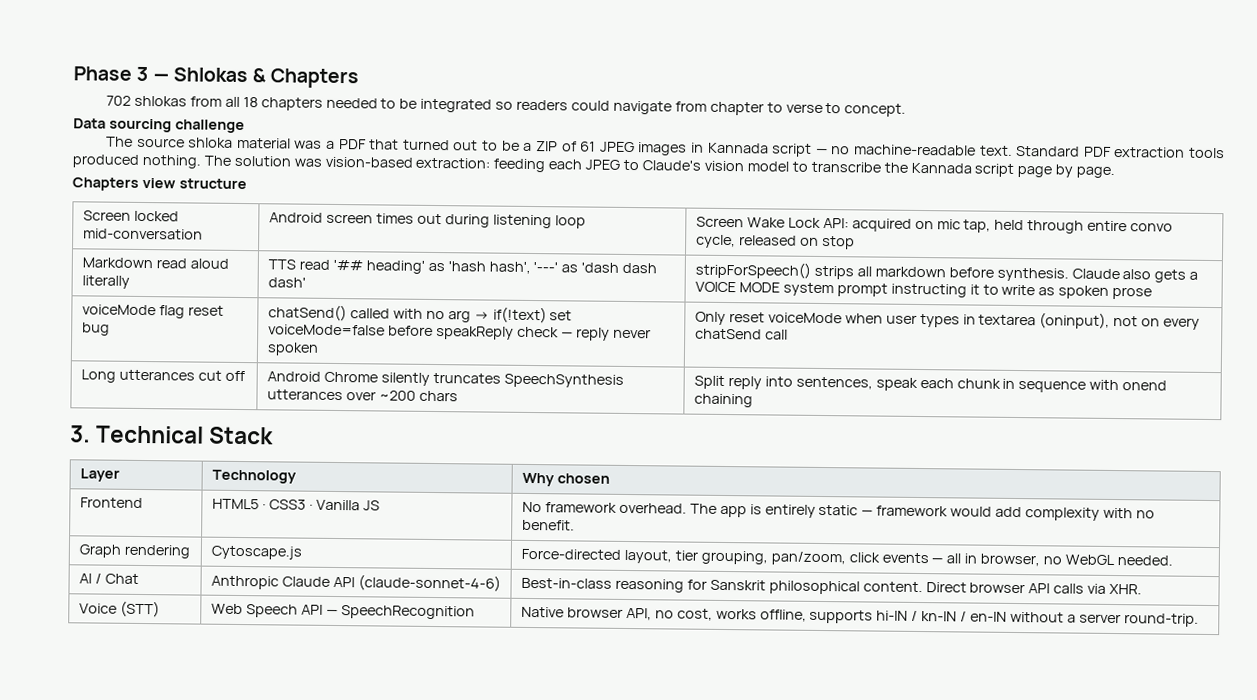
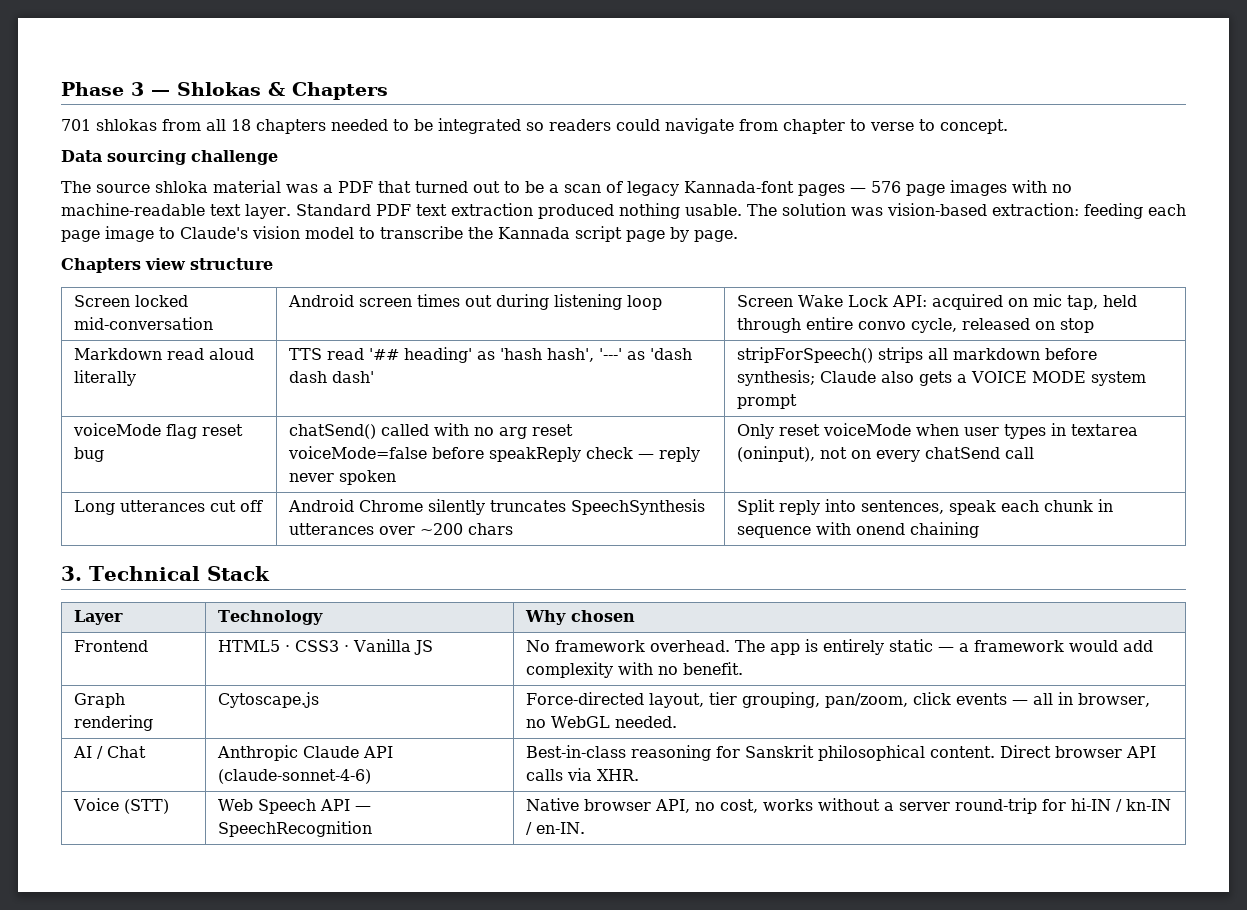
- 702 shlokas from all 18 chapters needed to be integrated so readers could navigate from chapter to verse to concept.
+ 701 shlokas from all 18 chapters needed to be integrated so readers could navigate from chapter to verse to concept.
- The source shloka material was a PDF that turned out to be a ZIP of 61 JPEG images in Kannada script — no machine-readable text. Standard PDF extraction tools produced nothing.
+ The source shloka material was a PDF that turned out to be a scan of legacy Kannada-font pages — 576 page images with no machine-readable text layer. Standard PDF text extraction produced nothing usable.
- The solution was vision-based extraction: feeding each JPEG to Claude's vision model to transcribe the Kannada script page by page.
+ The solution was vision-based extraction: feeding each page image to Claude's vision model to transcribe the Kannada script page by page.
- Markdown read aloud literally | TTS read '## heading' as 'hash hash', '---' as 'dash dash dash' | stripForSpeech() strips all markdown before synthesis. Claude also gets a VOICE MODE system prompt instructing it to write as spoken prose
+ Markdown read aloud literally | TTS read '## heading' as 'hash hash', '---' as 'dash dash dash' | stripForSpeech() strips all markdown before synthesis; Claude also gets a VOICE MODE system prompt
- voiceMode flag reset bug | chatSend() called with no arg → if(!text) set voiceMode=false before speakReply check — reply never spoken | Only reset voiceMode when user types in textarea (oninput), not on every chatSend call
+ voiceMode flag reset bug | chatSend() called with no arg reset voiceMode=false before speakReply check — reply never spoken | Only reset voiceMode when user types in textarea (oninput), not on every chatSend call
- Frontend | HTML5 · CSS3 · Vanilla JS | No framework overhead. The app is entirely static — framework would add complexity with no benefit.
+ Frontend | HTML5 · CSS3 · Vanilla JS | No framework overhead. The app is entirely static — a framework would add complexity with no benefit.
- Voice (STT) | Web Speech API — SpeechRecognition | Native browser API, no cost, works offline, supports hi-IN / kn-IN / en-IN without a server round-trip.
+ Voice (STT) | Web Speech API — SpeechRecognition | Native browser API, no cost, works without a server round-trip for hi-IN / kn-IN / en-IN.

